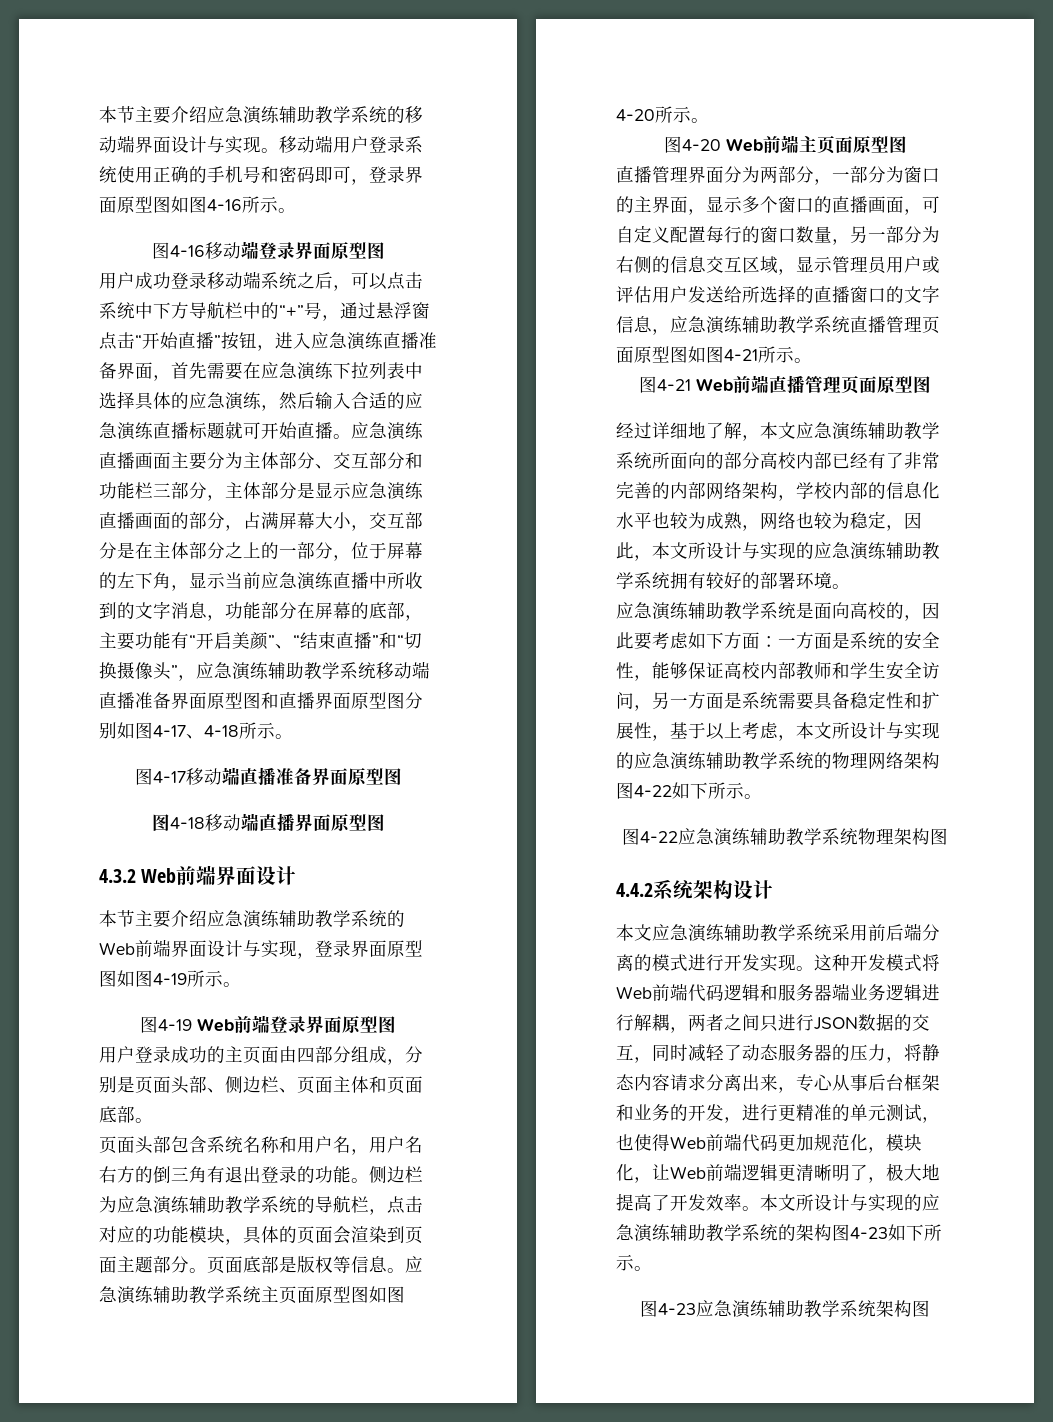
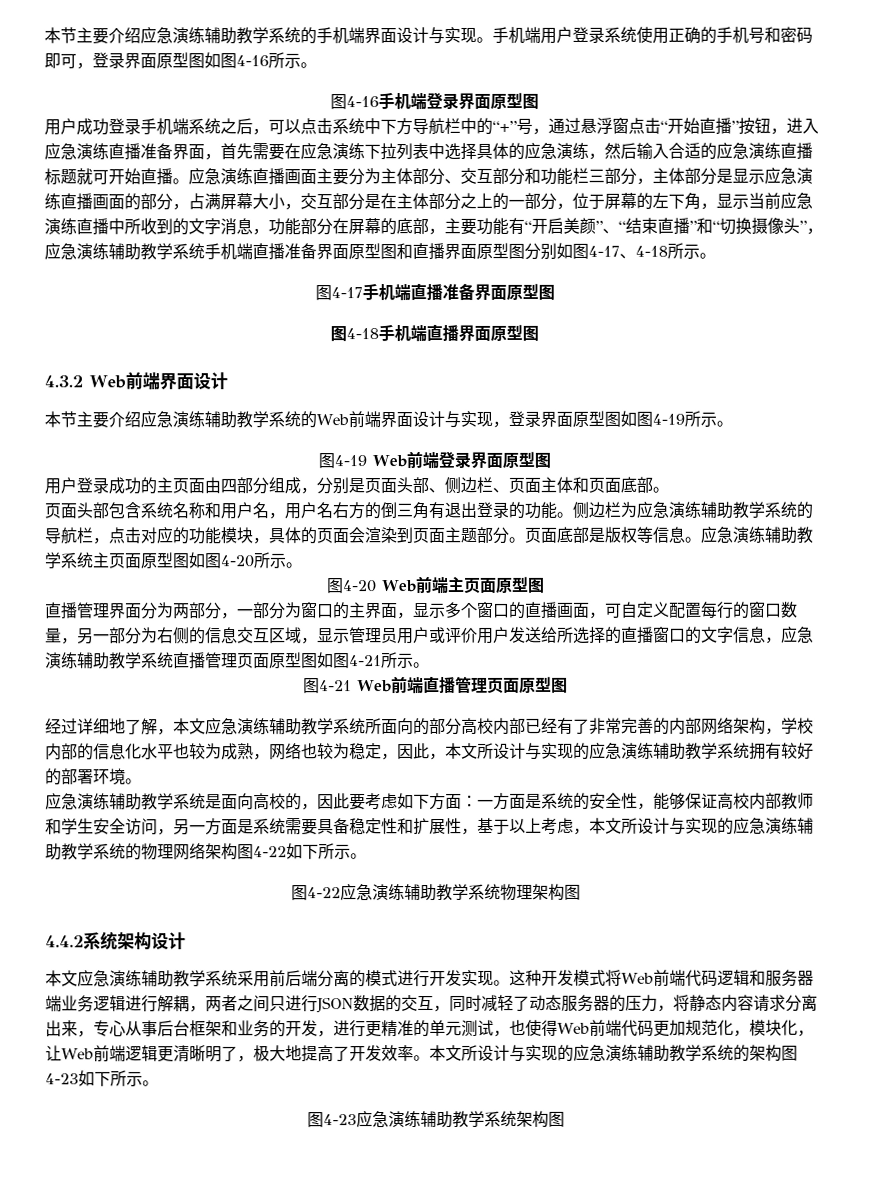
- 本节主要介绍应急演练辅助教学系统的移动端界面设计与实现。
+ 本节主要介绍应急演练辅助教学系统的手机端界面设计与实现。
- 移动端用户登录系统使用正确的手机号和密码即可，登录界面原型图如图4-16所示。
+ 手机端用户登录系统使用正确的手机号和密码即可，登录界面原型图如图4-16所示。
- 图4-16移动端登录界面原型图
+ 图4-16手机端登录界面原型图
- 用户成功登录移动端系统之后，可以点击系统中下方导航栏中的“+”号，通过悬浮窗点击“开始直播”按钮，进入应急演练直播准备界面，首先需要在应急演练下拉列表中选择具体的应急演练，然后输入合适的应急演练直播标题就可开始直播。
+ 用户成功登录手机端系统之后，可以点击系统中下方导航栏中的“+”号，通过悬浮窗点击“开始直播”按钮，进入应急演练直播准备界面，首先需要在应急演练下拉列表中选择具体的应急演练，然后输入合适的应急演练直播标题就可开始直播。
- 应急演练直播画面主要分为主体部分、交互部分和功能栏三部分，主体部分是显示应急演练直播画面的部分，占满屏幕大小，交互部分是在主体部分之上的一部分，位于屏幕的左下角，显示当前应急演练直播中所收到的文字消息，功能部分在屏幕的底部，主要功能有“开启美颜”、“结束直播”和“切换摄像头”，应急演练辅助教学系统移动端直播准备界面原型图和直播界面原型图分别如图4-17、4-18所示。
+ 应急演练直播画面主要分为主体部分、交互部分和功能栏三部分，主体部分是显示应急演练直播画面的部分，占满屏幕大小，交互部分是在主体部分之上的一部分，位于屏幕的左下角，显示当前应急演练直播中所收到的文字消息，功能部分在屏幕的底部，主要功能有“开启美颜”、“结束直播”和“切换摄像头”，应急演练辅助教学系统手机端直播准备界面原型图和直播界面原型图分别如图4-17、4-18所示。
- 图4-17移动端直播准备界面原型图
+ 图4-17手机端直播准备界面原型图
- 图4-18移动端直播界面原型图
+ 图4-18手机端直播界面原型图
- 直播管理界面分为两部分，一部分为窗口的主界面，显示多个窗口的直播画面，可自定义配置每行的窗口数量，另一部分为右侧的信息交互区域，显示管理员用户或评估用户发送给所选择的直播窗口的文字信息，应急演练辅助教学系统直播管理页面原型图如图4-21所示。
+ 直播管理界面分为两部分，一部分为窗口的主界面，显示多个窗口的直播画面，可自定义配置每行的窗口数量，另一部分为右侧的信息交互区域，显示管理员用户或评价用户发送给所选择的直播窗口的文字信息，应急演练辅助教学系统直播管理页面原型图如图4-21所示。

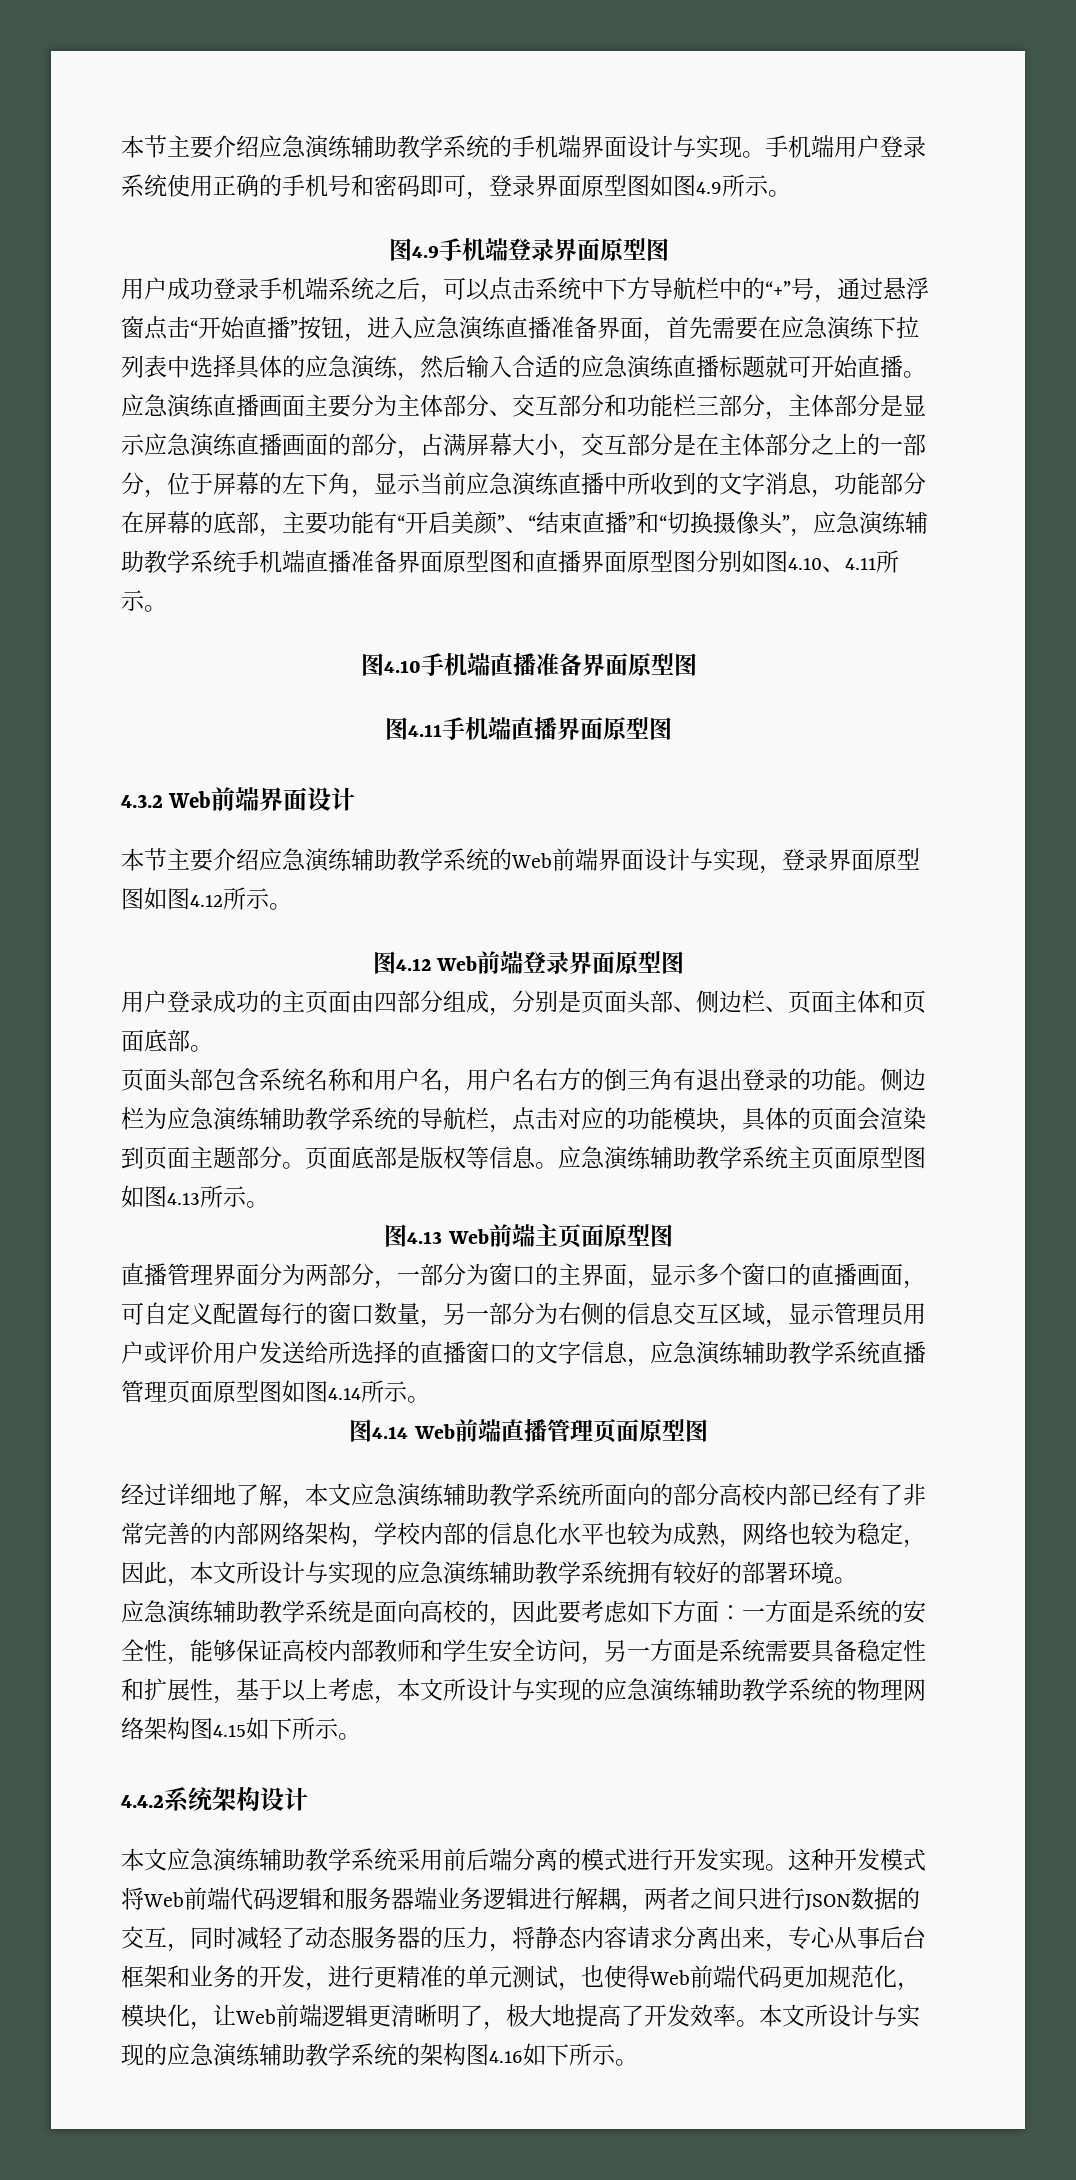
- 手机端用户登录系统使用正确的手机号和密码即可，登录界面原型图如图4-16所示。
- 图4-16手机端登录界面原型图
+ 手机端用户登录系统使用正确的手机号和密码即可，登录界面原型图如图4.9所示。
+ 图4.9手机端登录界面原型图
- 应急演练直播画面主要分为主体部分、交互部分和功能栏三部分，主体部分是显示应急演练直播画面的部分，占满屏幕大小，交互部分是在主体部分之上的一部分，位于屏幕的左下角，显示当前应急演练直播中所收到的文字消息，功能部分在屏幕的底部，主要功能有“开启美颜”、“结束直播”和“切换摄像头”，应急演练辅助教学系统手机端直播准备界面原型图和直播界面原型图分别如图4-17、4-18所示。
- 图4-17手机端直播准备界面原型图
+ 应急演练直播画面主要分为主体部分、交互部分和功能栏三部分，主体部分是显示应急演练直播画面的部分，占满屏幕大小，交互部分是在主体部分之上的一部分，位于屏幕的左下角，显示当前应急演练直播中所收到的文字消息，功能部分在屏幕的底部，主要功能有“开启美颜”、“结束直播”和“切换摄像头”，应急演练辅助教学系统手机端直播准备界面原型图和直播界面原型图分别如图4.10、4.11所示。
+ 图4.10手机端直播准备界面原型图
- 图4-18手机端直播界面原型图
+ 图4.11手机端直播界面原型图
- 本节主要介绍应急演练辅助教学系统的Web前端界面设计与实现，登录界面原型图如图4-19所示。
- 图4-19 Web前端登录界面原型图
+ 本节主要介绍应急演练辅助教学系统的Web前端界面设计与实现，登录界面原型图如图4.12所示。
+ 图4.12 Web前端登录界面原型图
- 应急演练辅助教学系统主页面原型图如图4-20所示。
- 图4-20 Web前端主页面原型图
+ 应急演练辅助教学系统主页面原型图如图4.13所示。
+ 图4.13 Web前端主页面原型图
- 直播管理界面分为两部分，一部分为窗口的主界面，显示多个窗口的直播画面，可自定义配置每行的窗口数量，另一部分为右侧的信息交互区域，显示管理员用户或评价用户发送给所选择的直播窗口的文字信息，应急演练辅助教学系统直播管理页面原型图如图4-21所示。
- 图4-21 Web前端直播管理页面原型图
+ 直播管理界面分为两部分，一部分为窗口的主界面，显示多个窗口的直播画面，可自定义配置每行的窗口数量，另一部分为右侧的信息交互区域，显示管理员用户或评价用户发送给所选择的直播窗口的文字信息，应急演练辅助教学系统直播管理页面原型图如图4.14所示。
+ 图4.14 Web前端直播管理页面原型图
- 应急演练辅助教学系统是面向高校的，因此要考虑如下方面：一方面是系统的安全性，能够保证高校内部教师和学生安全访问，另一方面是系统需要具备稳定性和扩展性，基于以上考虑，本文所设计与实现的应急演练辅助教学系统的物理网络架构图4-22如下所示。
- 图4-22应急演练辅助教学系统物理架构图
+ 应急演练辅助教学系统是面向高校的，因此要考虑如下方面：一方面是系统的安全性，能够保证高校内部教师和学生安全访问，另一方面是系统需要具备稳定性和扩展性，基于以上考虑，本文所设计与实现的应急演练辅助教学系统的物理网络架构图4.15如下所示。
- 本文所设计与实现的应急演练辅助教学系统的架构图4-23如下所示。
- 图4-23应急演练辅助教学系统架构图
+ 本文所设计与实现的应急演练辅助教学系统的架构图4.16如下所示。

